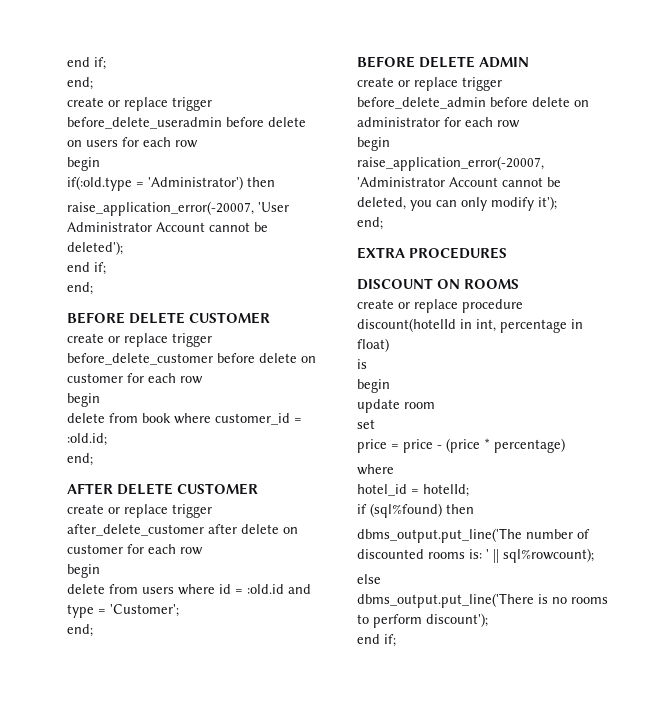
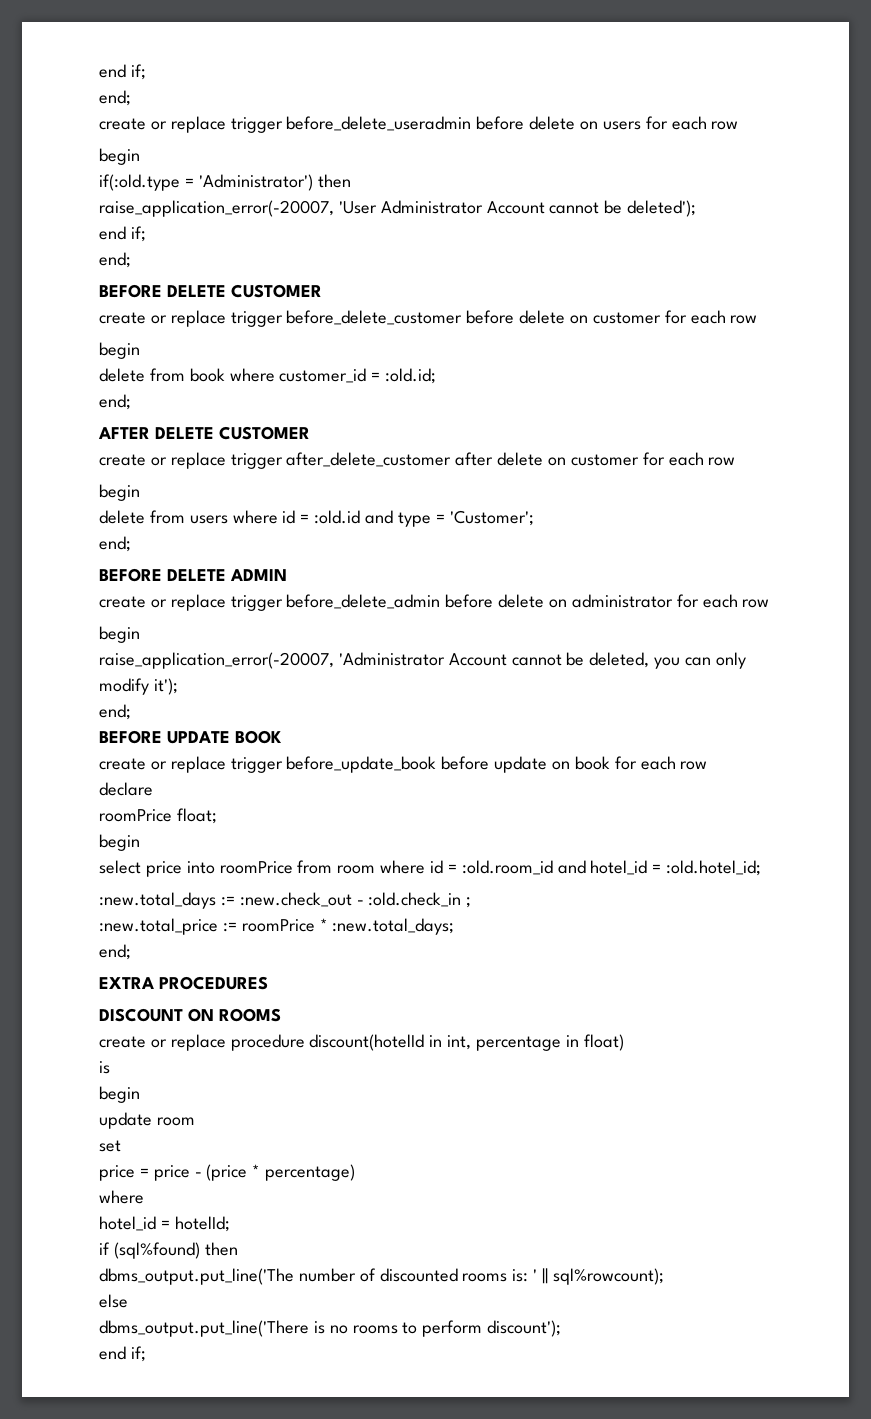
+ BEFORE UPDATE BOOK
+ create or replace trigger before_update_book before update on book for each row
+ declare
+ roomPrice float;
+ begin
+ select price into roomPrice from room where id = :old.room_id and hotel_id = :old.hotel_id;
+ :new.total_days := :new.check_out - :old.check_in ;
+ :new.total_price := roomPrice * :new.total_days;
+ end;

